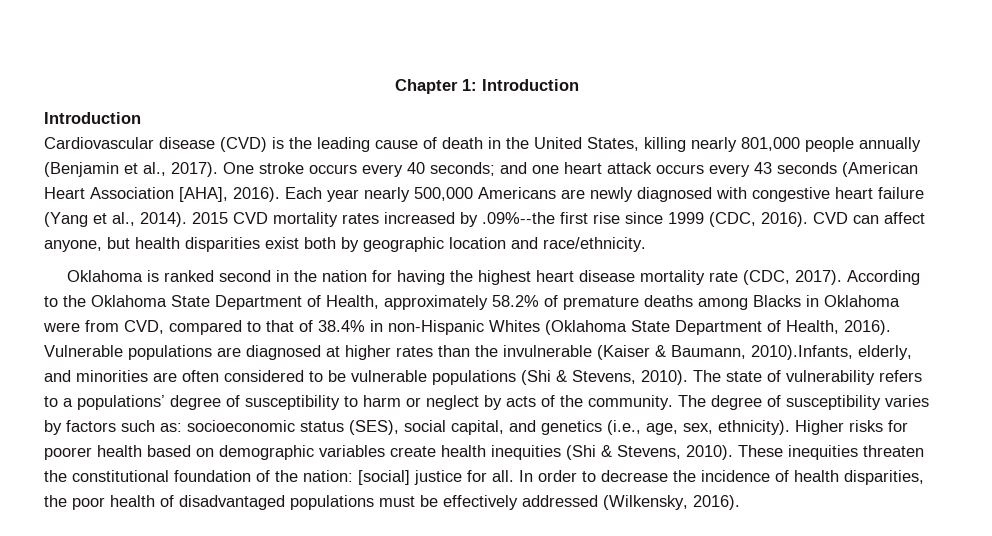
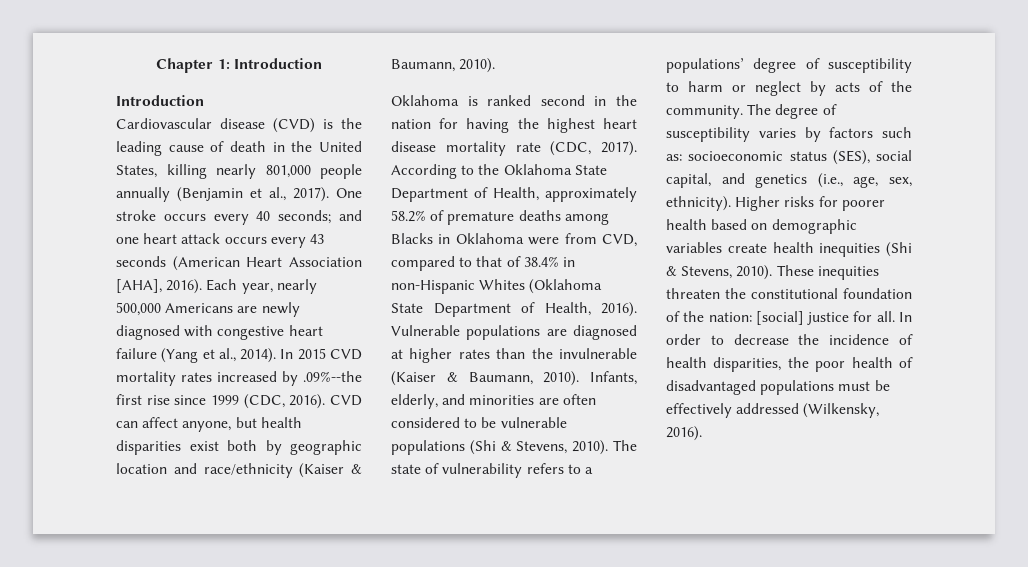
- Each year nearly 500,000 Americans are newly diagnosed with congestive heart failure (Yang et al., 2014).
+ Each year, nearly 500,000 Americans are newly diagnosed with congestive heart failure (Yang et al., 2014).
- 2015 CVD mortality rates increased by .09%--the first rise since 1999 (CDC, 2016).
+ In 2015 CVD mortality rates increased by .09%--the first rise since 1999 (CDC, 2016).
- CVD can affect anyone, but health disparities exist both by geographic location and race/ethnicity.
+ CVD can affect anyone, but health disparities exist both by geographic location and race/ethnicity (Kaiser & Baumann, 2010).
- Vulnerable populations are diagnosed at higher rates than the invulnerable (Kaiser & Baumann, 2010).Infants, elderly, and minorities are often considered to be vulnerable populations (Shi & Stevens, 2010).
+ Vulnerable populations are diagnosed at higher rates than the invulnerable (Kaiser & Baumann, 2010). Infants, elderly, and minorities are often considered to be vulnerable populations (Shi & Stevens, 2010).

